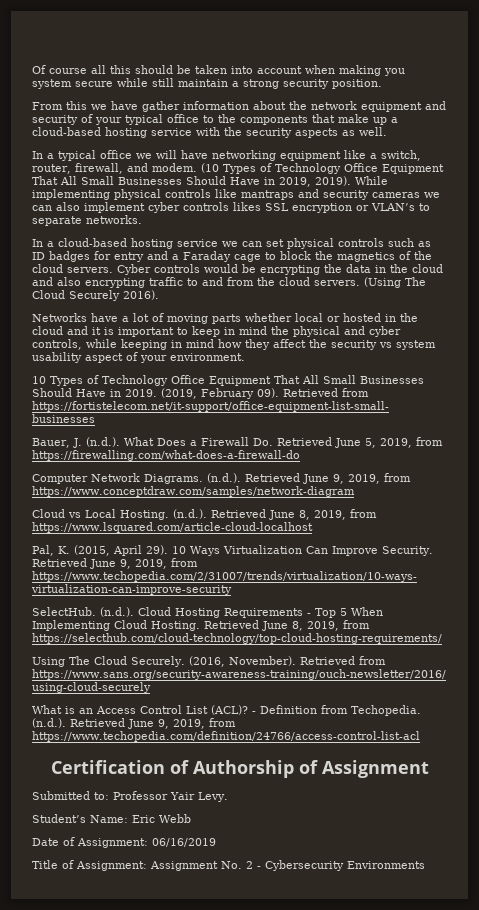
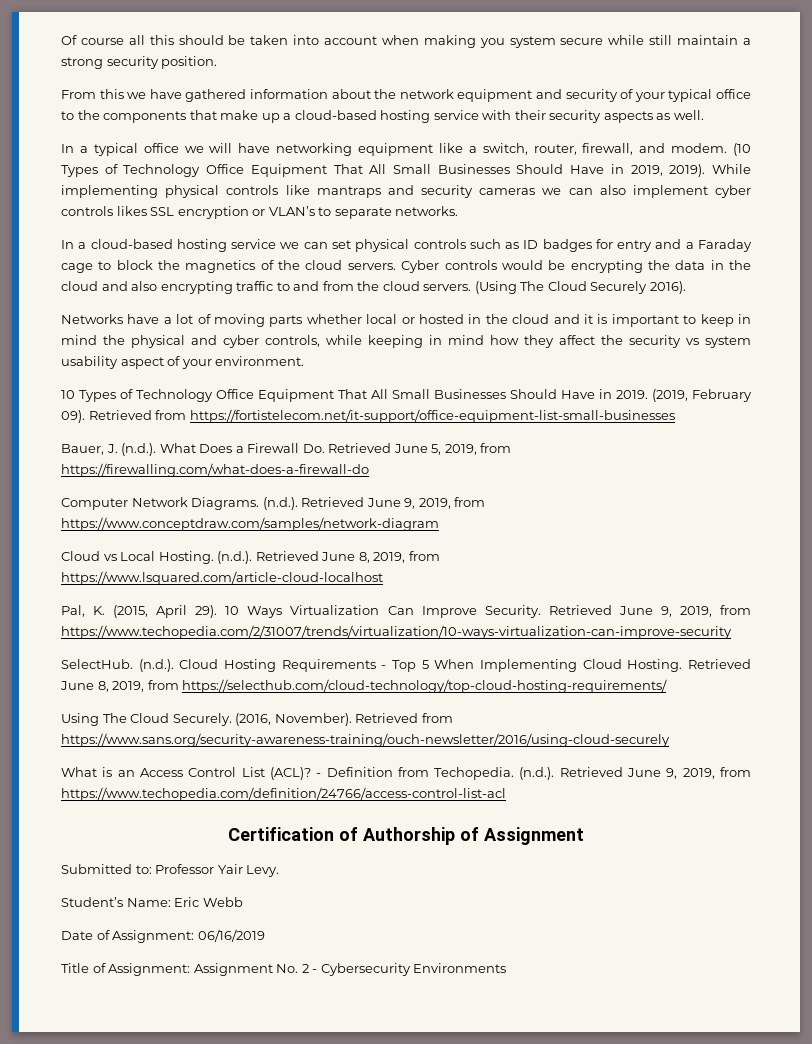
- From this we have gather information about the network equipment and security of your typical office to the components that make up a cloud-based hosting service with the security aspects as well.
+ From this we have gathered information about the network equipment and security of your typical office to the components that make up a cloud-based hosting service with their security aspects as well.

